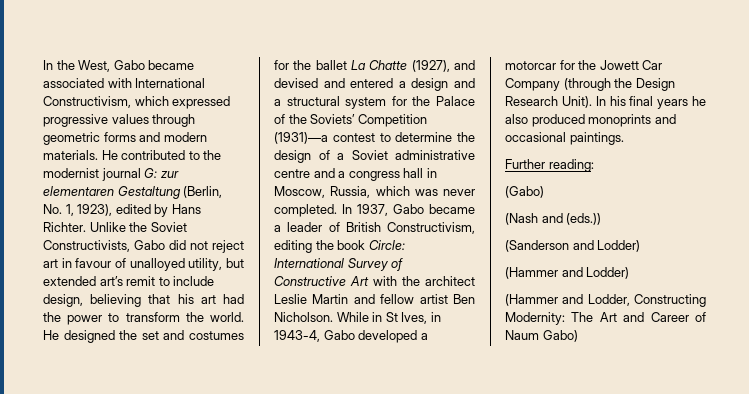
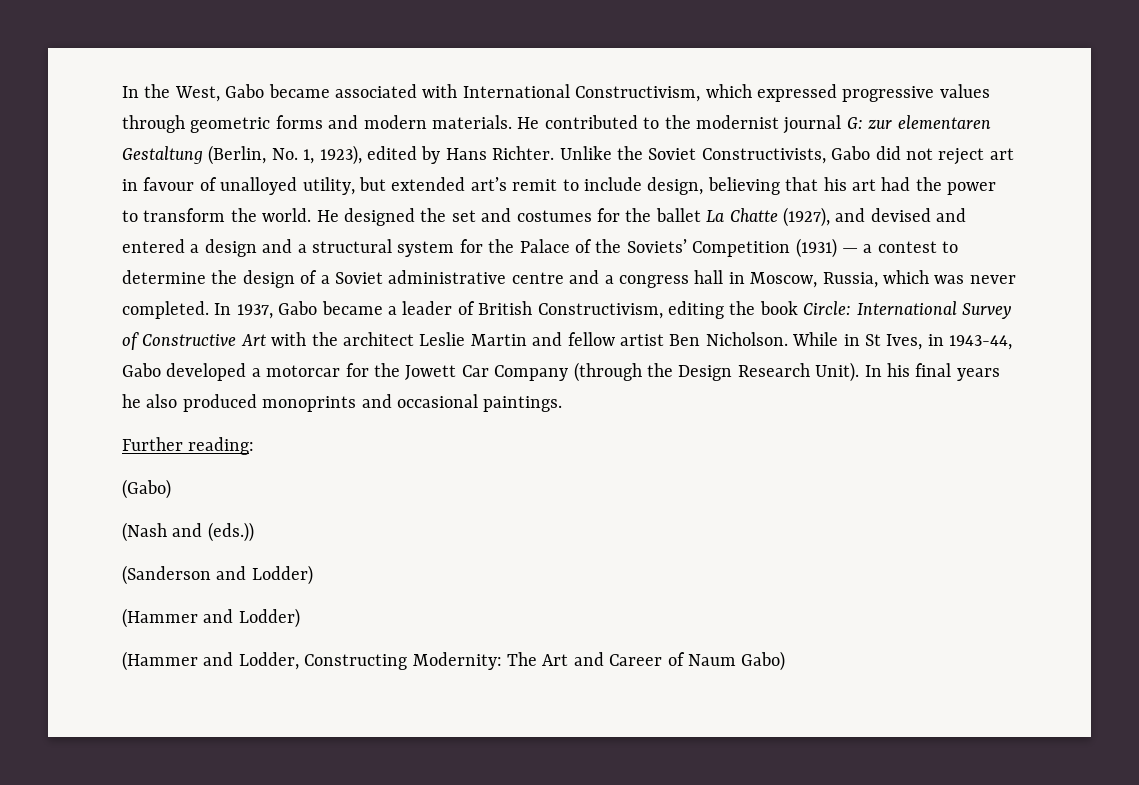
- He designed the set and costumes for the ballet La Chatte (1927), and devised and entered a design and a structural system for the Palace of the Soviets’ Competition (1931)—a contest to determine the design of a Soviet administrative centre and a congress hall in Moscow, Russia, which was never completed.
+ He designed the set and costumes for the ballet La Chatte (1927), and devised and entered a design and a structural system for the Palace of the Soviets’ Competition (1931) — a contest to determine the design of a Soviet administrative centre and a congress hall in Moscow, Russia, which was never completed.
- While in St Ives, in 1943-4, Gabo developed a motorcar for the Jowett Car Company (through the Design Research Unit).
+ While in St Ives, in 1943-44, Gabo developed a motorcar for the Jowett Car Company (through the Design Research Unit).

